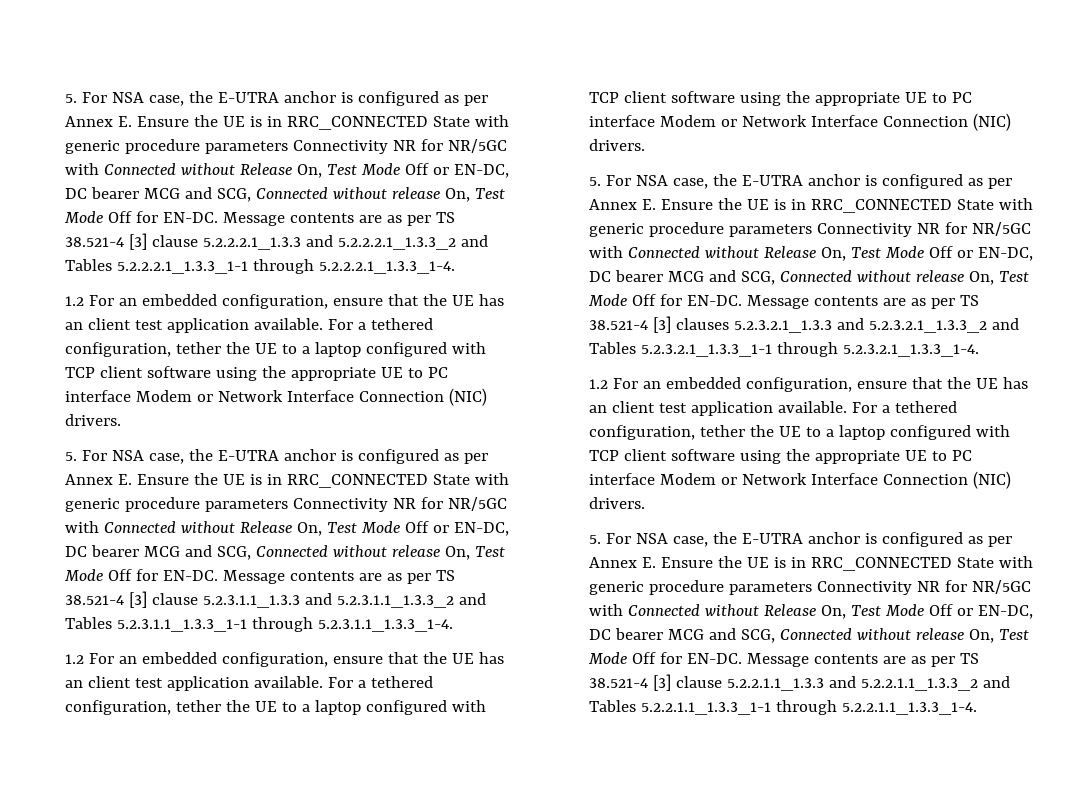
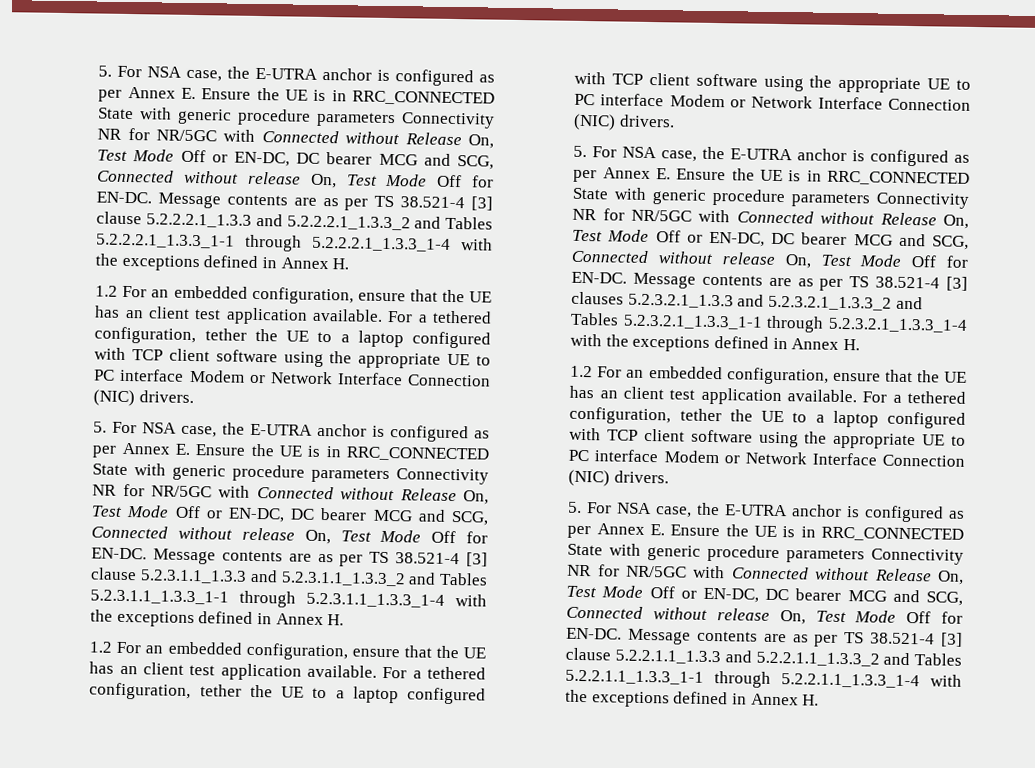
- Message contents are as per TS 38.521-4 [3] clause 5.2.2.2.1_1.3.3 and 5.2.2.2.1_1.3.3_2 and Tables 5.2.2.2.1_1.3.3_1-1 through 5.2.2.2.1_1.3.3_1-4.
+ Message contents are as per TS 38.521-4 [3] clause 5.2.2.2.1_1.3.3 and 5.2.2.2.1_1.3.3_2 and Tables 5.2.2.2.1_1.3.3_1-1 through 5.2.2.2.1_1.3.3_1-4 with the exceptions defined in Annex H.
- Message contents are as per TS 38.521-4 [3] clause 5.2.3.1.1_1.3.3 and 5.2.3.1.1_1.3.3_2 and Tables 5.2.3.1.1_1.3.3_1-1 through 5.2.3.1.1_1.3.3_1-4.
+ Message contents are as per TS 38.521-4 [3] clause 5.2.3.1.1_1.3.3 and 5.2.3.1.1_1.3.3_2 and Tables 5.2.3.1.1_1.3.3_1-1 through 5.2.3.1.1_1.3.3_1-4 with the exceptions defined in Annex H.
- Message contents are as per TS 38.521-4 [3] clauses 5.2.3.2.1_1.3.3 and 5.2.3.2.1_1.3.3_2 and Tables 5.2.3.2.1_1.3.3_1-1 through 5.2.3.2.1_1.3.3_1-4.
+ Message contents are as per TS 38.521-4 [3] clauses 5.2.3.2.1_1.3.3 and 5.2.3.2.1_1.3.3_2 and Tables 5.2.3.2.1_1.3.3_1-1 through 5.2.3.2.1_1.3.3_1-4 with the exceptions defined in Annex H.
- Message contents are as per TS 38.521-4 [3] clause 5.2.2.1.1_1.3.3 and 5.2.2.1.1_1.3.3_2 and Tables 5.2.2.1.1_1.3.3_1-1 through 5.2.2.1.1_1.3.3_1-4.
+ Message contents are as per TS 38.521-4 [3] clause 5.2.2.1.1_1.3.3 and 5.2.2.1.1_1.3.3_2 and Tables 5.2.2.1.1_1.3.3_1-1 through 5.2.2.1.1_1.3.3_1-4 with the exceptions defined in Annex H.

